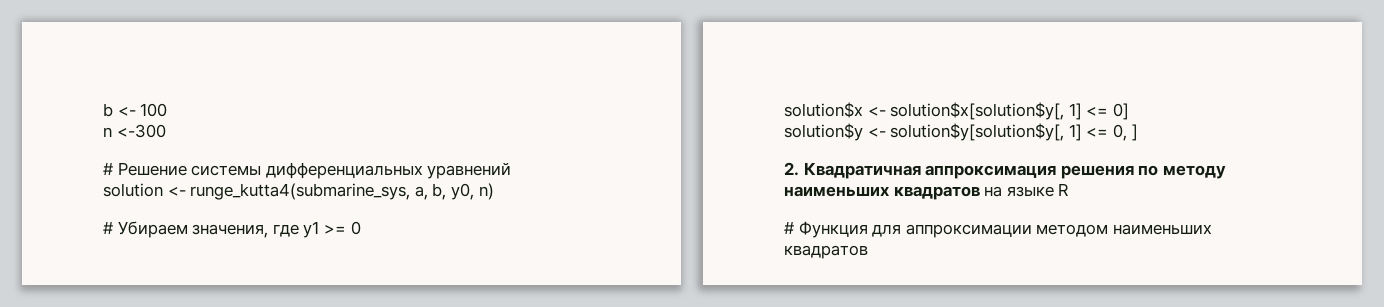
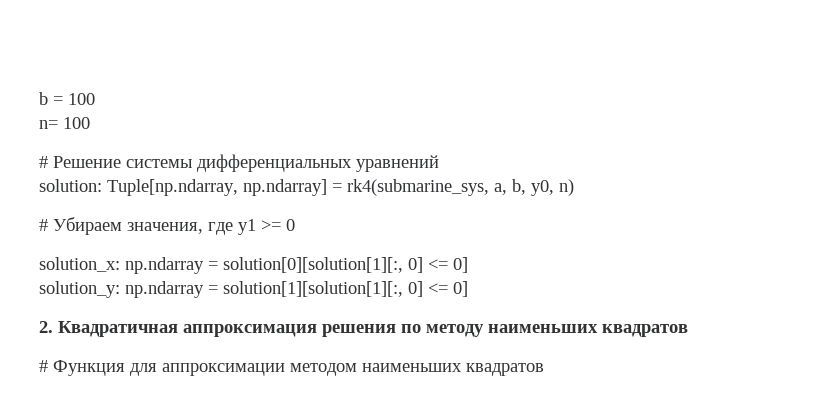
- b <- 100
- n <-300
+ b = 100
+ n= 100
- solution <- runge_kutta4(submarine_sys, a, b, y0, n)
+ solution: Tuple[np.ndarray, np.ndarray] = rk4(submarine_sys, a, b, y0, n)
- solution$x <- solution$x[solution$y[, 1] <= 0]
- solution$y <- solution$y[solution$y[, 1] <= 0, ]
+ solution_x: np.ndarray = solution[0][solution[1][:, 0] <= 0]
+ solution_y: np.ndarray = solution[1][solution[1][:, 0] <= 0]
- 2. Квадратичная аппроксимация решения по методу наименьших квадратов на языке R
+ 2. Квадратичная аппроксимация решения по методу наименьших квадратов

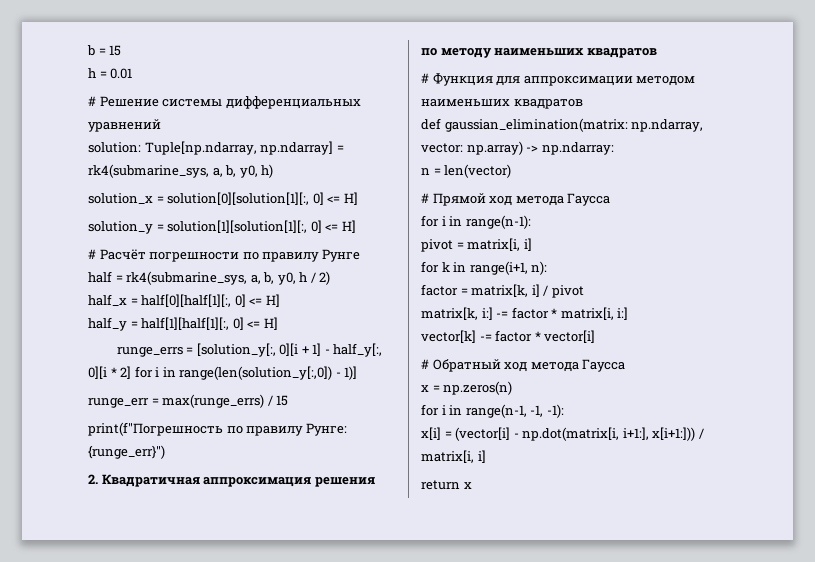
- b = 100
- n= 100
+ b = 15
+ h = 0.01
- solution: Tuple[np.ndarray, np.ndarray] = rk4(submarine_sys, a, b, y0, n)
- # Убираем значения, где y1 >= 0
- solution_x: np.ndarray = solution[0][solution[1][:, 0] <= 0]
- solution_y: np.ndarray = solution[1][solution[1][:, 0] <= 0]
+ solution: Tuple[np.ndarray, np.ndarray] = rk4(submarine_sys, a, b, y0, h)
+ solution_x = solution[0][solution[1][:, 0] <= H]
+ solution_y = solution[1][solution[1][:, 0] <= H]
+ # Расчёт погрешности по правилу Рунге
+ half = rk4(submarine_sys, a, b, y0, h / 2)
+ half_x = half[0][half[1][:, 0] <= H]
+ half_y = half[1][half[1][:, 0] <= H]
+ runge_errs = [solution_y[:, 0][i + 1] - half_y[:, 0][i * 2] for i in range(len(solution_y[:,0]) - 1)]
+ runge_err = max(runge_errs) / 15
+ print(f"Погрешность по правилу Рунге: {runge_err}")
+ def gaussian_elimination(matrix: np.ndarray, vector: np.array) -> np.ndarray:
+ n = len(vector)
+ # Прямой ход метода Гаусса
+ for i in range(n-1):
+ pivot = matrix[i, i]
+ for k in range(i+1, n):
+ factor = matrix[k, i] / pivot
+ matrix[k, i:] -= factor * matrix[i, i:]
+ vector[k] -= factor * vector[i]
+ # Обратный ход метода Гаусса
+ x = np.zeros(n)
+ for i in range(n-1, -1, -1):
+ x[i] = (vector[i] - np.dot(matrix[i, i+1:], x[i+1:])) / matrix[i, i]
+ return x

